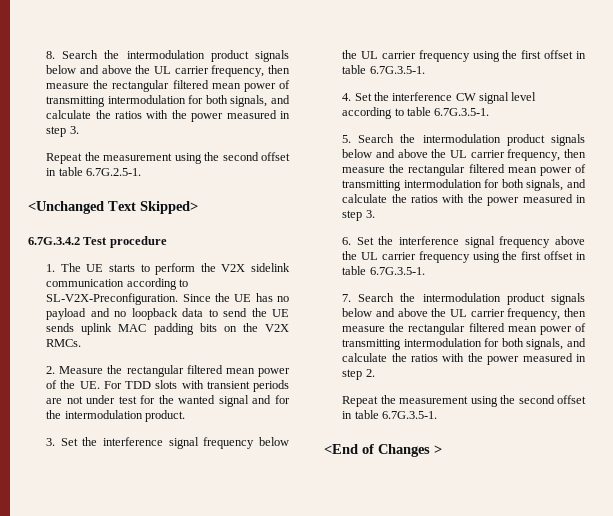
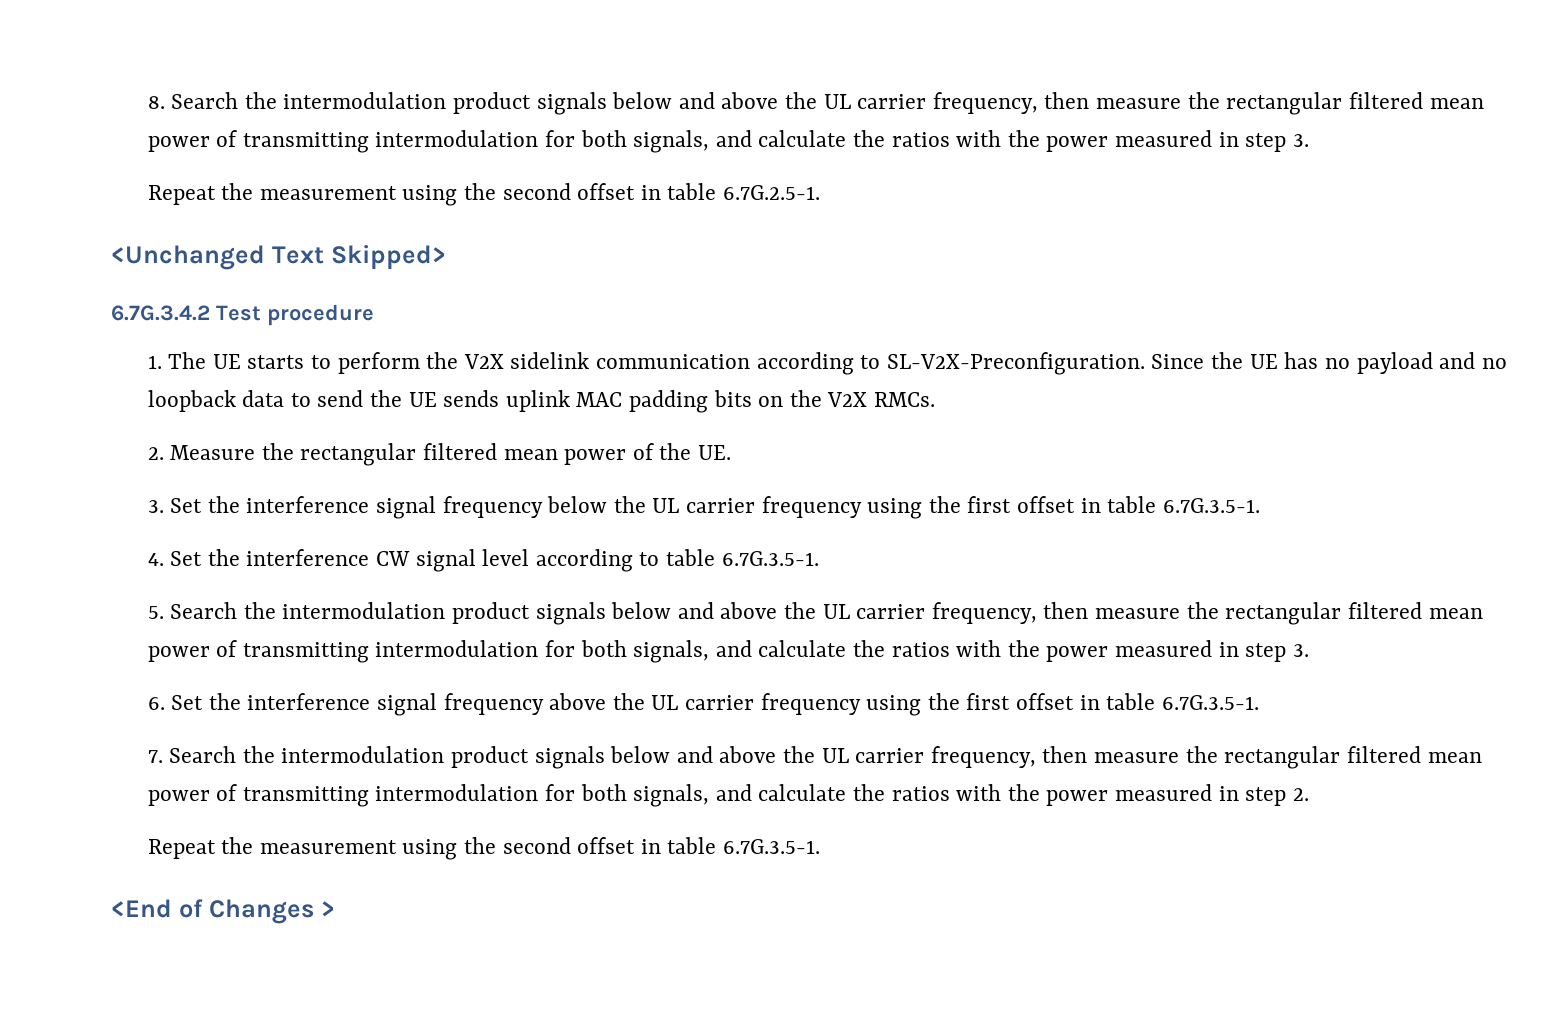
- 2. Measure the rectangular filtered mean power of the UE. For TDD slots with transient periods are not under test for the wanted signal and for the intermodulation product.
+ 2. Measure the rectangular filtered mean power of the UE.

